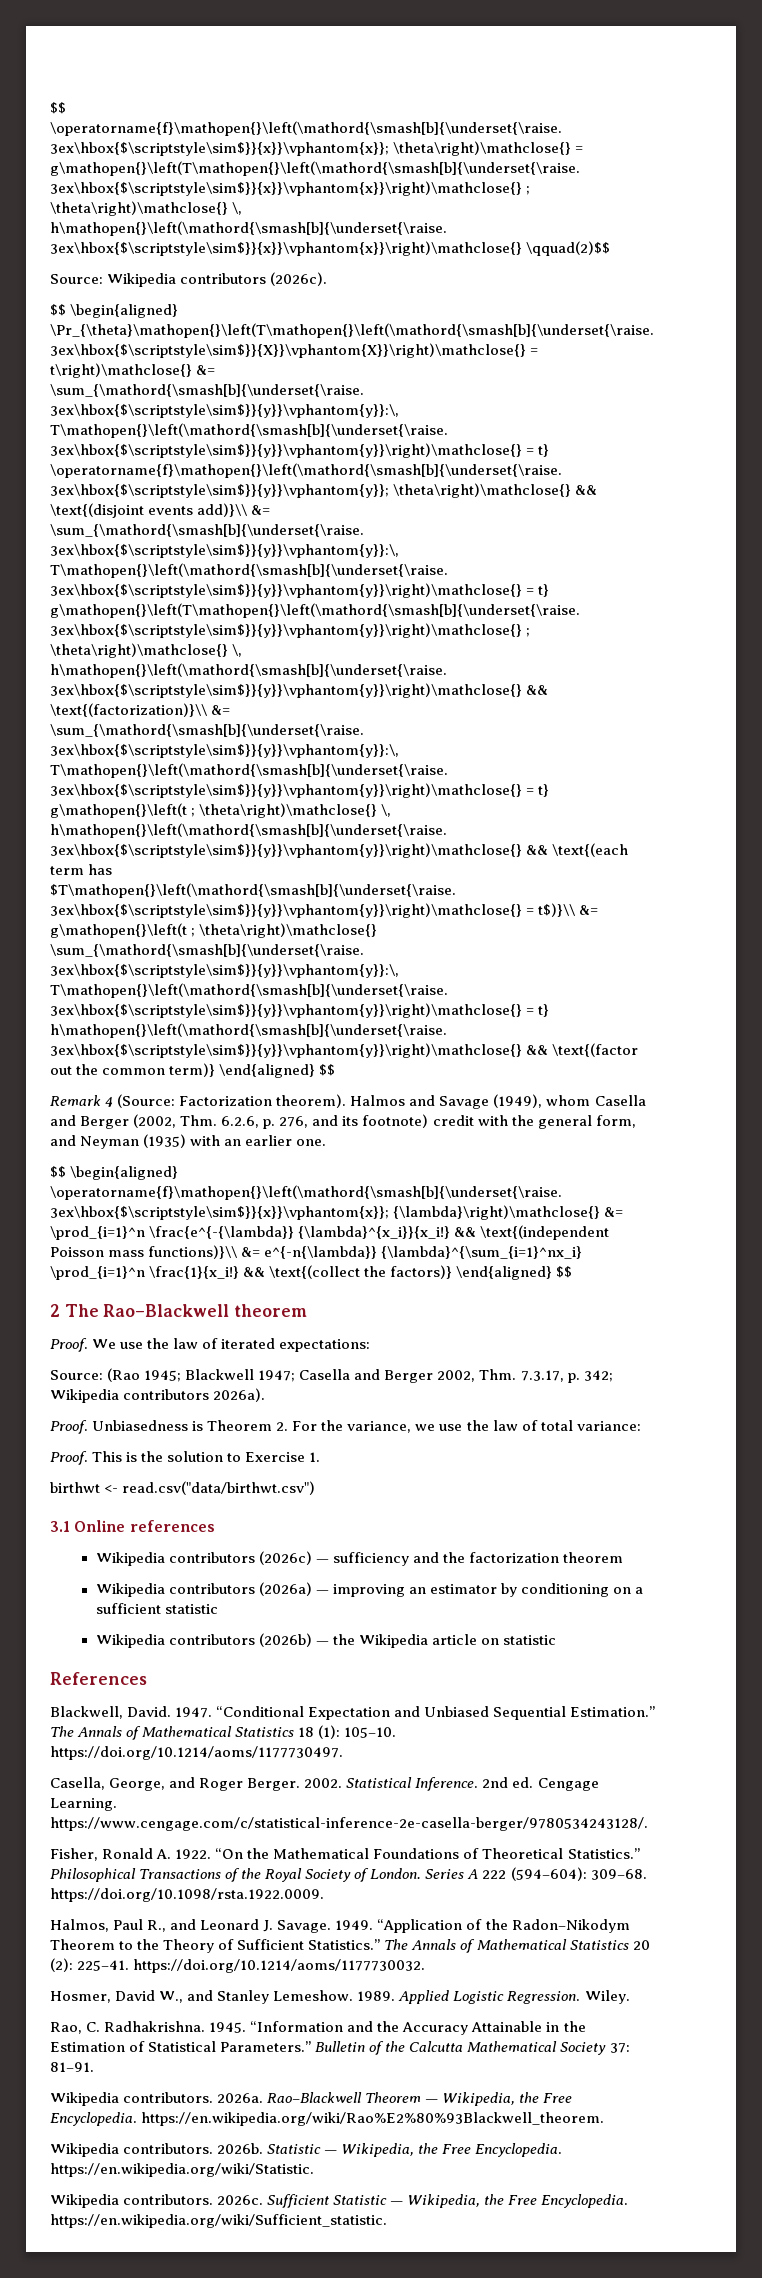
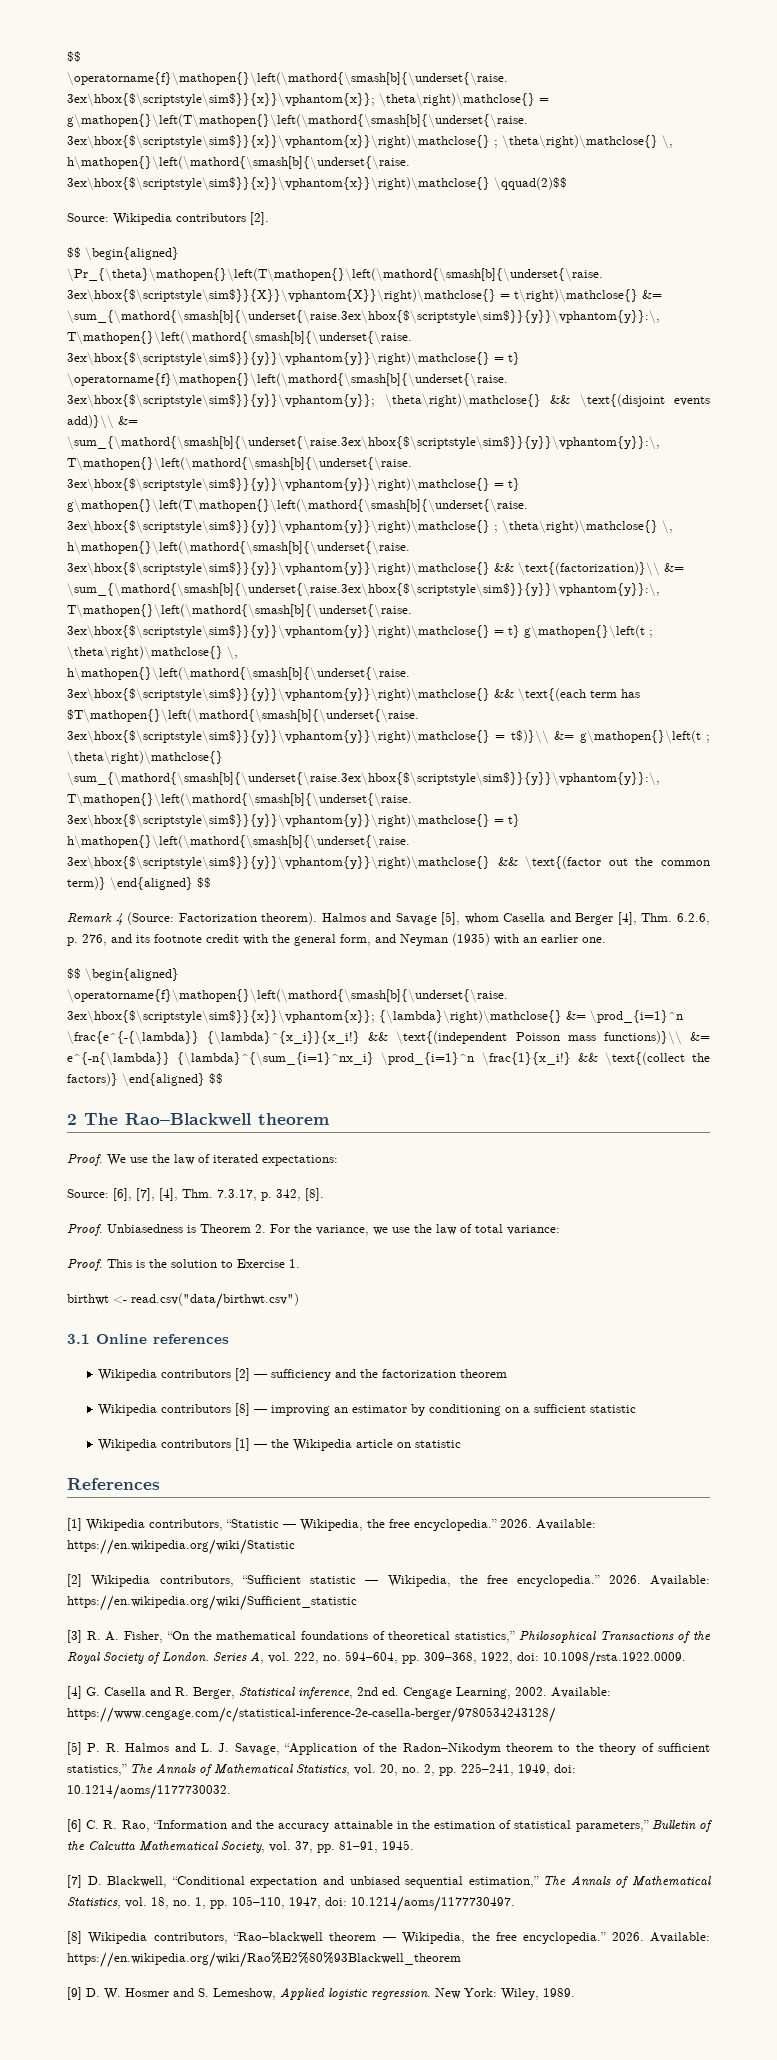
- Source: Wikipedia contributors (2026c).
+ Source: Wikipedia contributors [2].
- Halmos and Savage (1949), whom Casella and Berger (2002, Thm. 6.2.6, p. 276, and its footnote) credit with the general form, and Neyman (1935) with an earlier one.
+ Halmos and Savage [5], whom Casella and Berger [4], Thm. 6.2.6, p. 276, and its footnote credit with the general form, and Neyman (1935) with an earlier one.
- Source: (Rao 1945; Blackwell 1947; Casella and Berger 2002, Thm. 7.3.17, p. 342; Wikipedia contributors 2026a).
+ Source: [6], [7], [4], Thm. 7.3.17, p. 342, [8].
- Wikipedia contributors (2026c) — sufficiency and the factorization theorem
+ Wikipedia contributors [2] — sufficiency and the factorization theorem
- Wikipedia contributors (2026a) — improving an estimator by conditioning on a sufficient statistic
+ Wikipedia contributors [8] — improving an estimator by conditioning on a sufficient statistic
- Wikipedia contributors (2026b) — the Wikipedia article on statistic
+ Wikipedia contributors [1] — the Wikipedia article on statistic
- Blackwell, David. 1947. “Conditional Expectation and Unbiased Sequential Estimation.” The Annals of Mathematical Statistics 18 (1): 105–10. https://doi.org/10.1214/aoms/1177730497.
- Casella, George, and Roger Berger. 2002. Statistical Inference. 2nd ed. Cengage Learning. https://www.cengage.com/c/statistical-inference-2e-casella-berger/9780534243128/.
- Fisher, Ronald A. 1922. “On the Mathematical Foundations of Theoretical Statistics.” Philosophical Transactions of the Royal Society of London.
+ [1] Wikipedia contributors, “Statistic — Wikipedia, the free encyclopedia.” 2026. Available: https://en.wikipedia.org/wiki/Statistic
+ [2] Wikipedia contributors, “Sufficient statistic — Wikipedia, the free encyclopedia.” 2026. Available: https://en.wikipedia.org/wiki/Sufficient_statistic
+ [3] R. A. Fisher, “On the mathematical foundations of theoretical statistics,” Philosophical Transactions of the Royal Society of London.
- Series A 222 (594–604): 309–68. https://doi.org/10.1098/rsta.1922.0009.
- Halmos, Paul R., and Leonard J. Savage. 1949. “Application of the Radon–Nikodym Theorem to the Theory of Sufficient Statistics.” The Annals of Mathematical Statistics 20 (2): 225–41. https://doi.org/10.1214/aoms/1177730032.
- Hosmer, David W., and Stanley Lemeshow. 1989. Applied Logistic Regression. Wiley.
- Rao, C. Radhakrishna. 1945. “Information and the Accuracy Attainable in the Estimation of Statistical Parameters.” Bulletin of the Calcutta Mathematical Society 37: 81–91.
- Wikipedia contributors. 2026a. Rao–Blackwell Theorem — Wikipedia, the Free Encyclopedia. https://en.wikipedia.org/wiki/Rao%E2%80%93Blackwell_theorem.
- Wikipedia contributors. 2026b. Statistic — Wikipedia, the Free Encyclopedia. https://en.wikipedia.org/wiki/Statistic.
- Wikipedia contributors. 2026c. Sufficient Statistic — Wikipedia, the Free Encyclopedia. https://en.wikipedia.org/wiki/Sufficient_statistic.
+ Series A, vol. 222, no. 594–604, pp. 309–368, 1922, doi: 10.1098/rsta.1922.0009.
+ [4] G. Casella and R. Berger, Statistical inference, 2nd ed. Cengage Learning, 2002. Available: https://www.cengage.com/c/statistical-inference-2e-casella-berger/9780534243128/
+ [5] P. R. Halmos and L. J. Savage, “Application of the Radon–Nikodym theorem to the theory of sufficient statistics,” The Annals of Mathematical Statistics, vol. 20, no. 2, pp. 225–241, 1949, doi: 10.1214/aoms/1177730032.
+ [6] C. R. Rao, “Information and the accuracy attainable in the estimation of statistical parameters,” Bulletin of the Calcutta Mathematical Society, vol. 37, pp. 81–91, 1945.
+ [7] D. Blackwell, “Conditional expectation and unbiased sequential estimation,” The Annals of Mathematical Statistics, vol. 18, no. 1, pp. 105–110, 1947, doi: 10.1214/aoms/1177730497.
+ [8] Wikipedia contributors, “Rao–blackwell theorem — Wikipedia, the free encyclopedia.” 2026. Available: https://en.wikipedia.org/wiki/Rao%E2%80%93Blackwell_theorem
+ [9] D. W. Hosmer and S. Lemeshow, Applied logistic regression. New York: Wiley, 1989.

